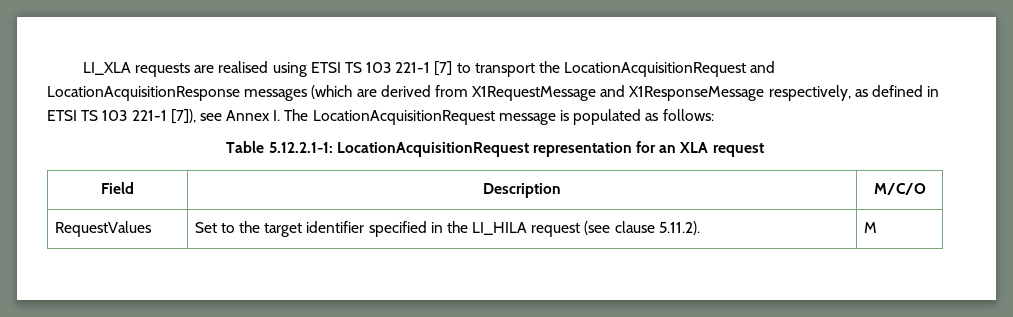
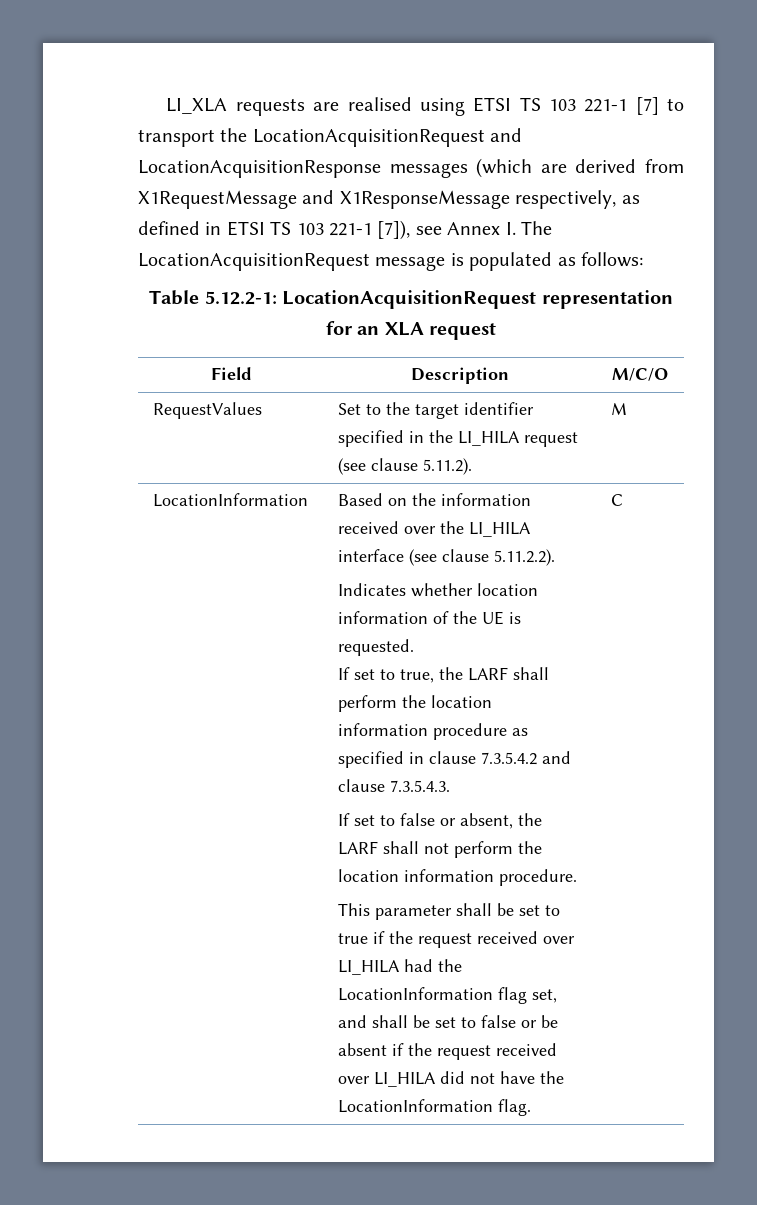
- Table 5.12.2.1-1: LocationAcquisitionRequest representation for an XLA request
+ Table 5.12.2-1: LocationAcquisitionRequest representation for an XLA request
+ LocationInformation | Based on the information received over the LI_HILA interface (see clause 5.11.2.2).
+ Indicates whether location information of the UE is requested.
+ If set to true, the LARF shall perform the location information procedure as specified in clause 7.3.5.4.2 and clause 7.3.5.4.3.
+ If set to false or absent, the LARF shall not perform the location information procedure.
+ This parameter shall be set to true if the request received over LI_HILA had the LocationInformation flag set, and shall be set to false or be absent if the request received over LI_HILA did not have the LocationInformation flag. | C

